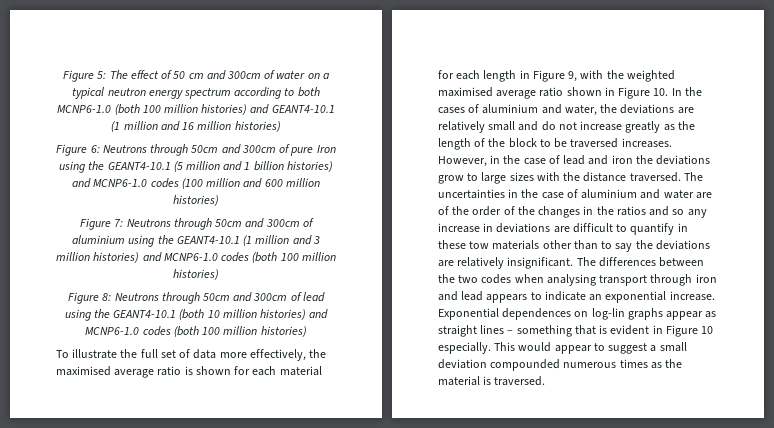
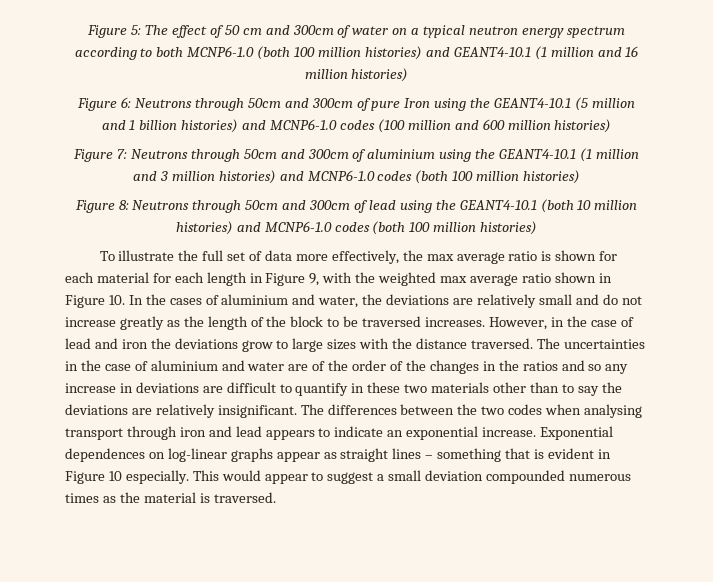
- To illustrate the full set of data more effectively, the maximised average ratio is shown for each material for each length in Figure 9, with the weighted maximised average ratio shown in Figure 10. In the cases of aluminium and water, the deviations are relatively small and do not increase greatly as the length of the block to be traversed increases.
+ To illustrate the full set of data more effectively, the max average ratio is shown for each material for each length in Figure 9, with the weighted max average ratio shown in Figure 10. In the cases of aluminium and water, the deviations are relatively small and do not increase greatly as the length of the block to be traversed increases.
- The uncertainties in the case of aluminium and water are of the order of the changes in the ratios and so any increase in deviations are difficult to quantify in these tow materials other than to say the deviations are relatively insignificant.
+ The uncertainties in the case of aluminium and water are of the order of the changes in the ratios and so any increase in deviations are difficult to quantify in these two materials other than to say the deviations are relatively insignificant.
- Exponential dependences on log-lin graphs appear as straight lines – something that is evident in Figure 10 especially.
+ Exponential dependences on log-linear graphs appear as straight lines – something that is evident in Figure 10 especially.

